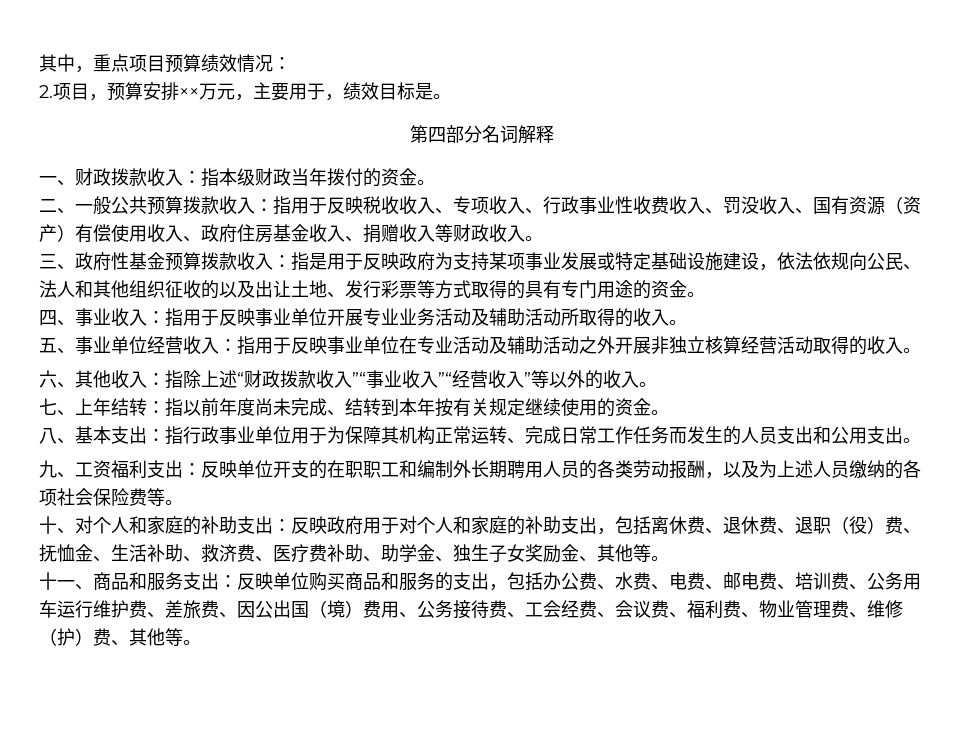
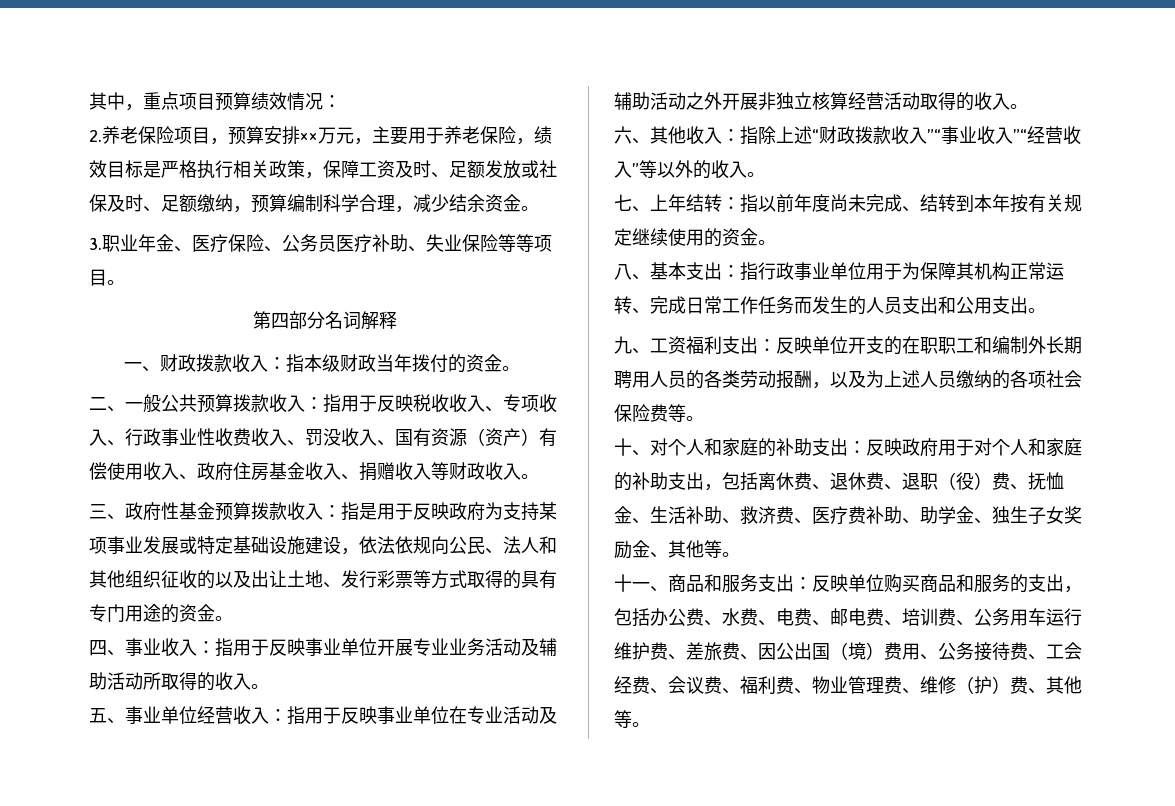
- 2.项目，预算安排××万元，主要用于，绩效目标是。
+ 2.养老保险项目，预算安排××万元，主要用于养老保险，绩效目标是严格执行相关政策，保障工资及时、足额发放或社保及时、足额缴纳，预算编制科学合理，减少结余资金。
+ 3.职业年金、医疗保险、公务员医疗补助、失业保险等等项目。

